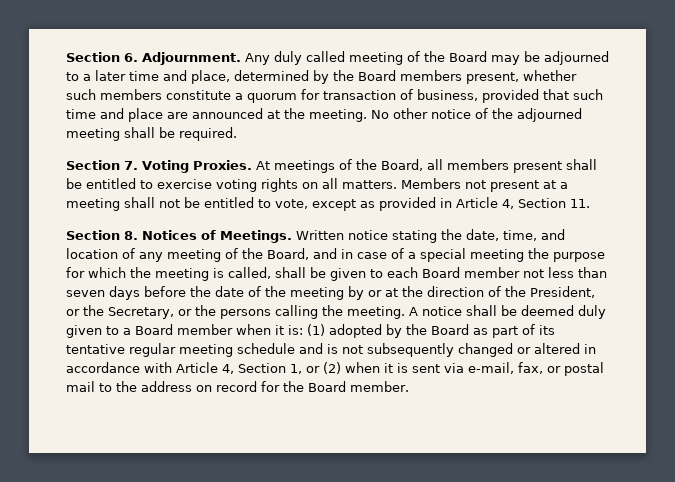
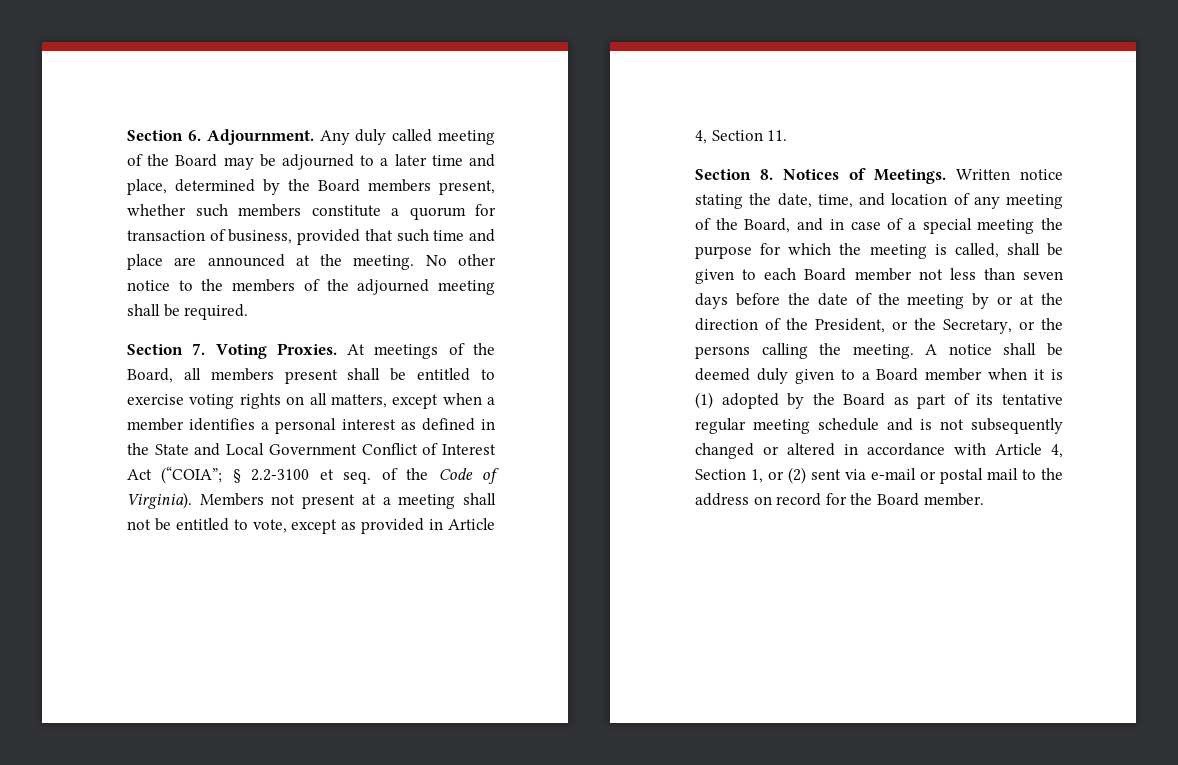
- No other notice of the adjourned meeting shall be required.
+ No other notice to the members of the adjourned meeting shall be required.
- At meetings of the Board, all members present shall be entitled to exercise voting rights on all matters.
+ At meetings of the Board, all members present shall be entitled to exercise voting rights on all matters, except when a member identifies a personal interest as defined in the State and Local Government Conflict of Interest Act (“COIA”; § 2.2-3100 et seq. of the Code of Virginia).
- A notice shall be deemed duly given to a Board member when it is: (1) adopted by the Board as part of its tentative regular meeting schedule and is not subsequently changed or altered in accordance with Article 4, Section 1, or (2) when it is sent via e-mail, fax, or postal mail to the address on record for the Board member.
+ A notice shall be deemed duly given to a Board member when it is (1) adopted by the Board as part of its tentative regular meeting schedule and is not subsequently changed or altered in accordance with Article 4, Section 1, or (2) sent via e-mail or postal mail to the address on record for the Board member.

